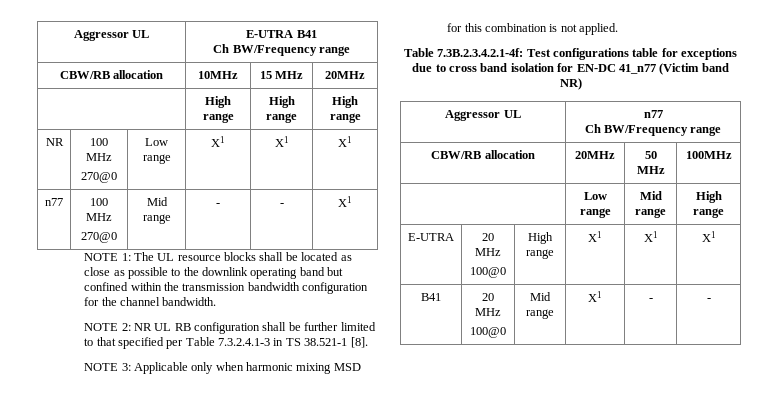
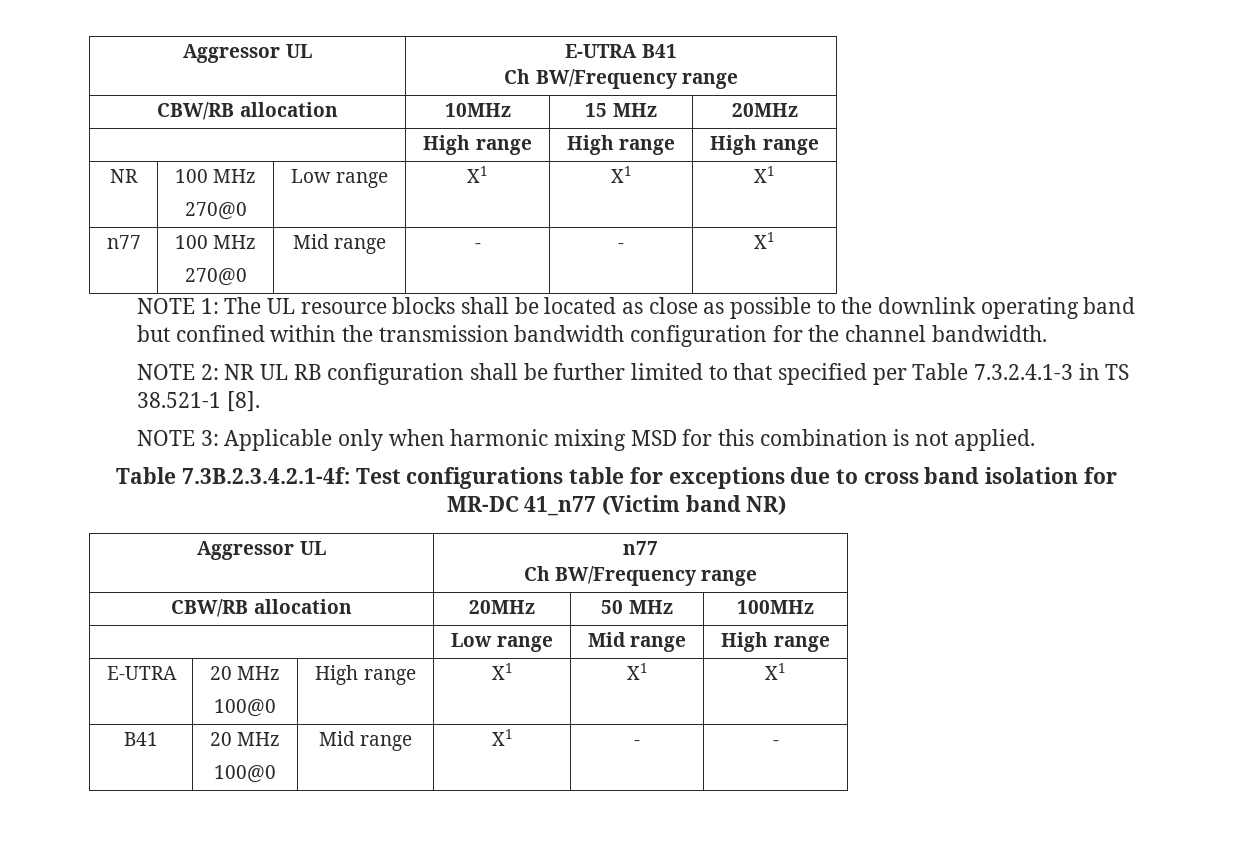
- Table 7.3B.2.3.4.2.1-4f: Test configurations table for exceptions due to cross band isolation for EN-DC 41_n77 (Victim band NR)
+ Table 7.3B.2.3.4.2.1-4f: Test configurations table for exceptions due to cross band isolation for MR-DC 41_n77 (Victim band NR)

